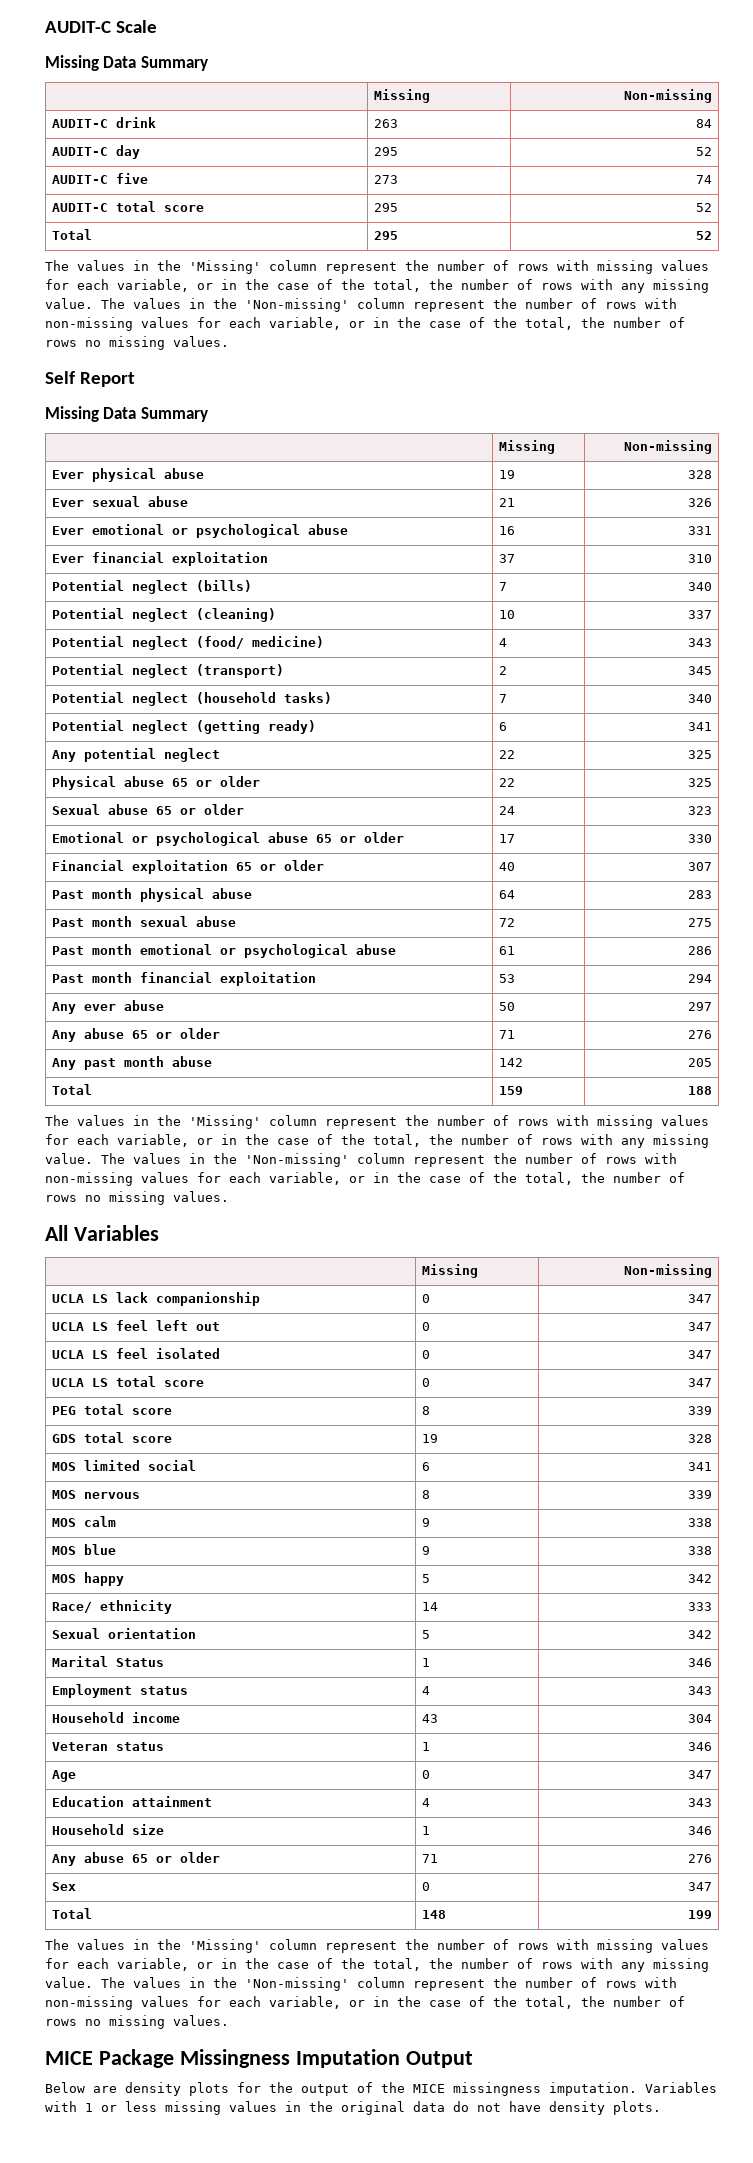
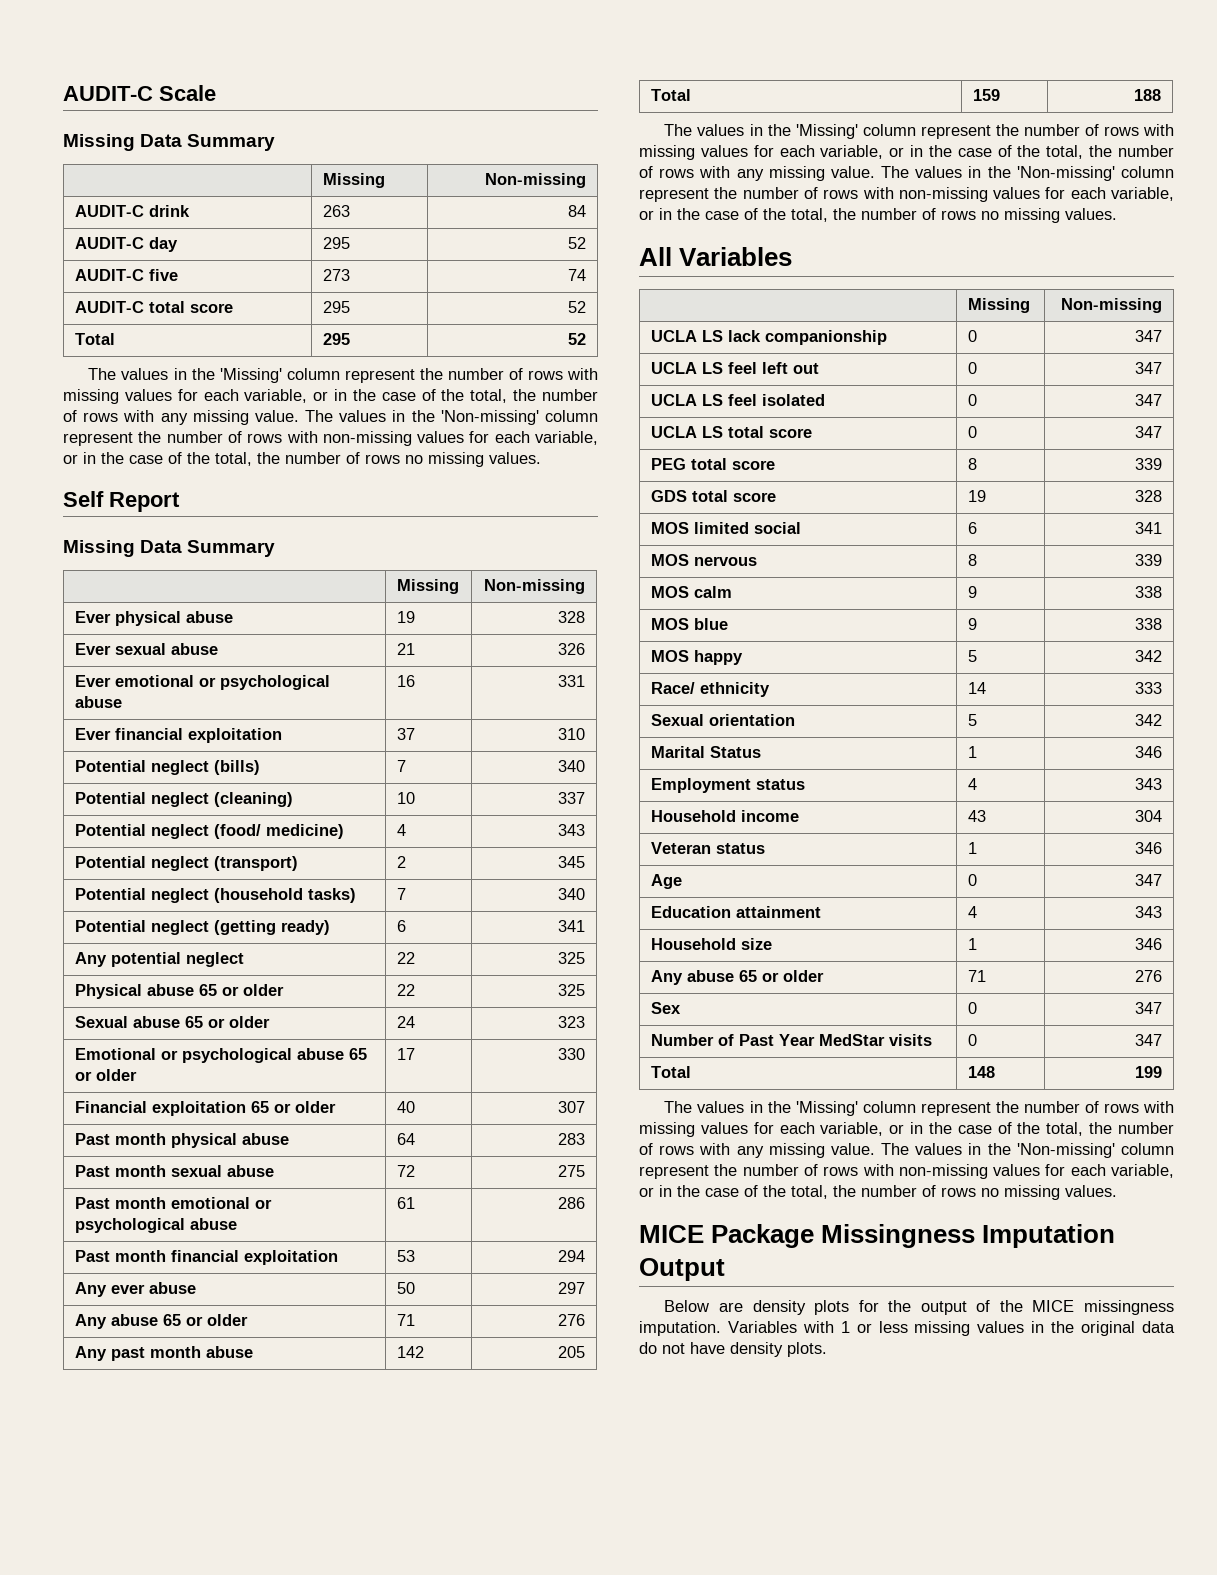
+ Number of Past Year MedStar visits | 0 | 347

